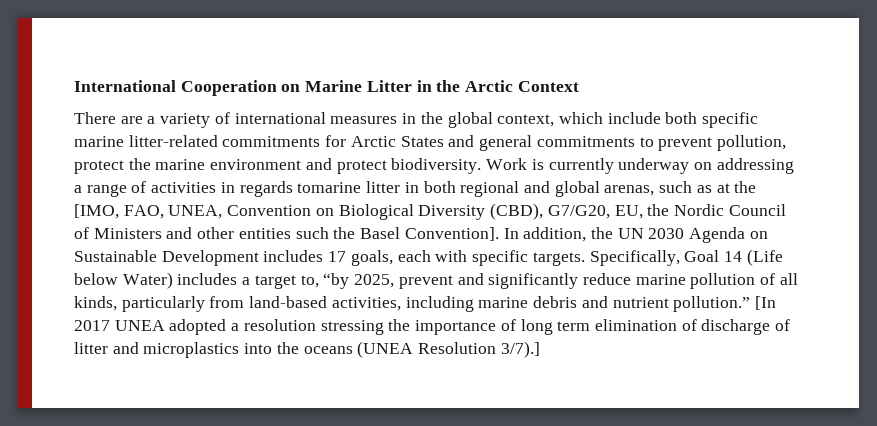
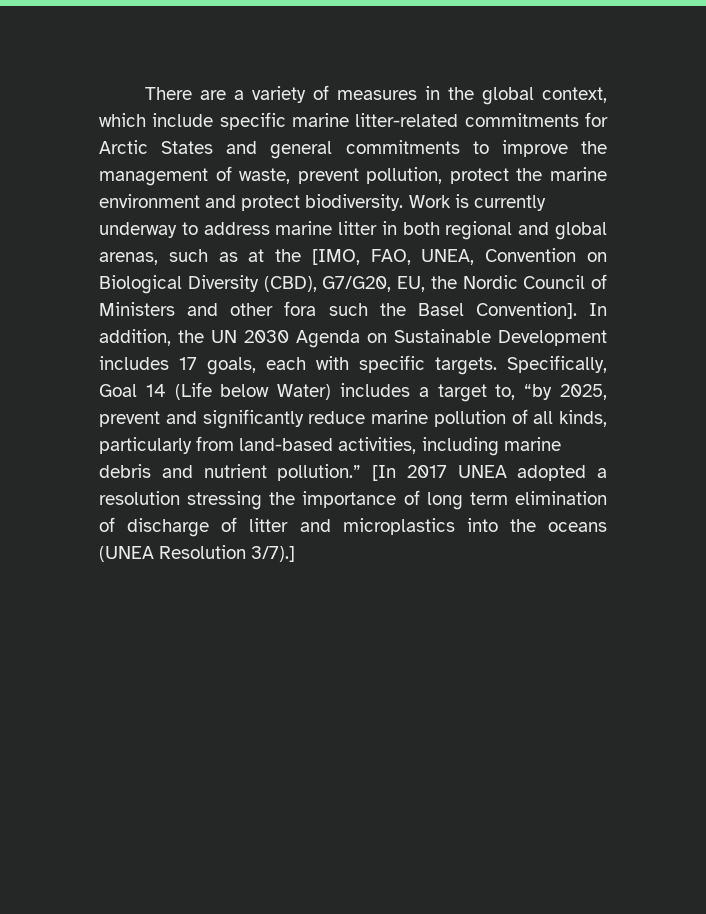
- International Cooperation on Marine Litter in the Arctic Context
- There are a variety of international measures in the global context, which include both specific marine litter-related commitments for Arctic States and general commitments to prevent pollution, protect the marine environment and protect biodiversity.
+ There are a variety of measures in the global context, which include specific marine litter-related commitments for Arctic States and general commitments to improve the management of waste, prevent pollution, protect the marine environment and protect biodiversity.
- Work is currently underway on addressing a range of activities in regards tomarine litter in both regional and global arenas, such as at the [IMO, FAO, UNEA, Convention on Biological Diversity (CBD), G7/G20, EU, the Nordic Council of Ministers and other entities such the Basel Convention].
+ Work is currently underway to address marine litter in both regional and global arenas, such as at the [IMO, FAO, UNEA, Convention on Biological Diversity (CBD), G7/G20, EU, the Nordic Council of Ministers and other fora such the Basel Convention].

